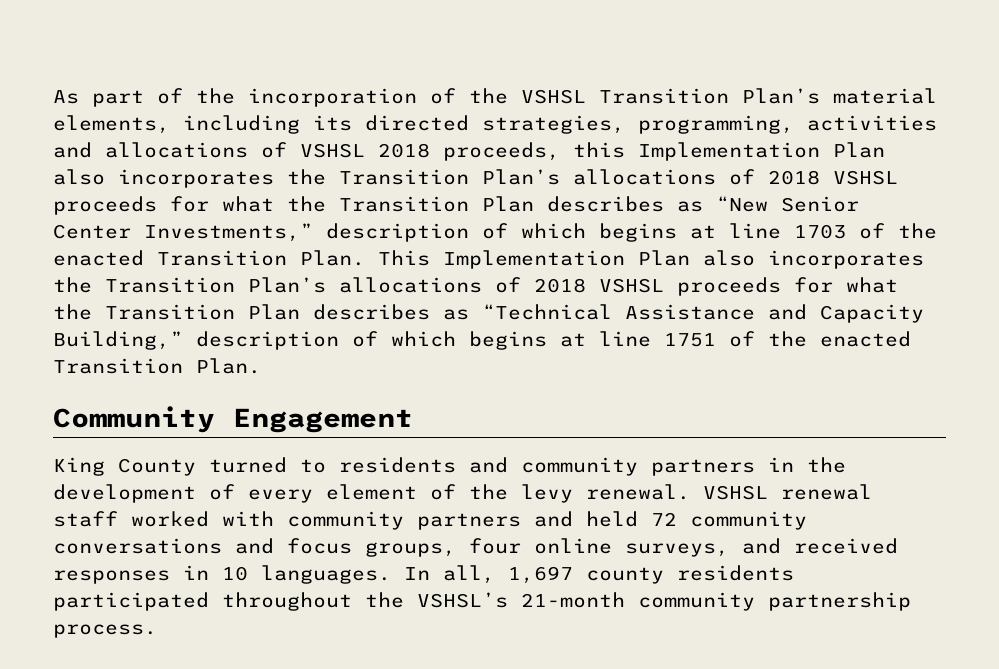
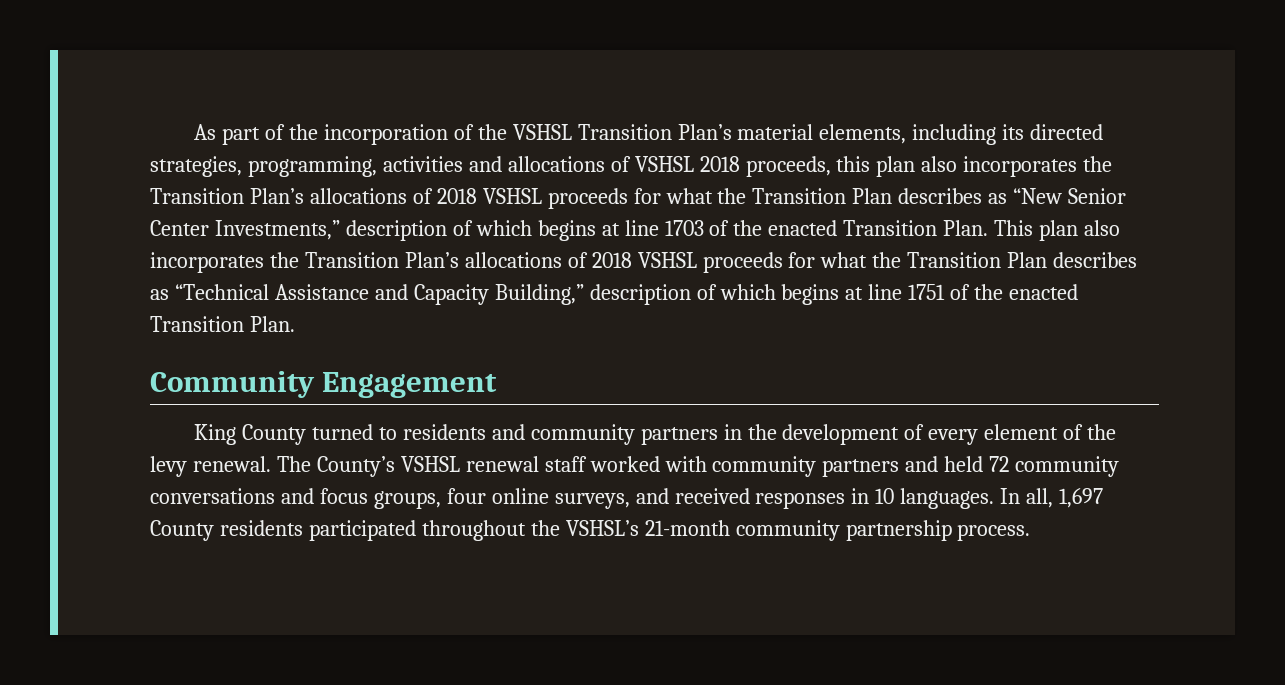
- As part of the incorporation of the VSHSL Transition Plan’s material elements, including its directed strategies, programming, activities and allocations of VSHSL 2018 proceeds, this Implementation Plan also incorporates the Transition Plan’s allocations of 2018 VSHSL proceeds for what the Transition Plan describes as “New Senior Center Investments,” description of which begins at line 1703 of the enacted Transition Plan.
+ As part of the incorporation of the VSHSL Transition Plan’s material elements, including its directed strategies, programming, activities and allocations of VSHSL 2018 proceeds, this plan also incorporates the Transition Plan’s allocations of 2018 VSHSL proceeds for what the Transition Plan describes as “New Senior Center Investments,” description of which begins at line 1703 of the enacted Transition Plan.
- This Implementation Plan also incorporates the Transition Plan’s allocations of 2018 VSHSL proceeds for what the Transition Plan describes as “Technical Assistance and Capacity Building,” description of which begins at line 1751 of the enacted Transition Plan.
+ This plan also incorporates the Transition Plan’s allocations of 2018 VSHSL proceeds for what the Transition Plan describes as “Technical Assistance and Capacity Building,” description of which begins at line 1751 of the enacted Transition Plan.
- VSHSL renewal staff worked with community partners and held 72 community conversations and focus groups, four online surveys, and received responses in 10 languages.
+ The County’s VSHSL renewal staff worked with community partners and held 72 community conversations and focus groups, four online surveys, and received responses in 10 languages.
- In all, 1,697 county residents participated throughout the VSHSL’s 21-month community partnership process.
+ In all, 1,697 County residents participated throughout the VSHSL’s 21-month community partnership process.

